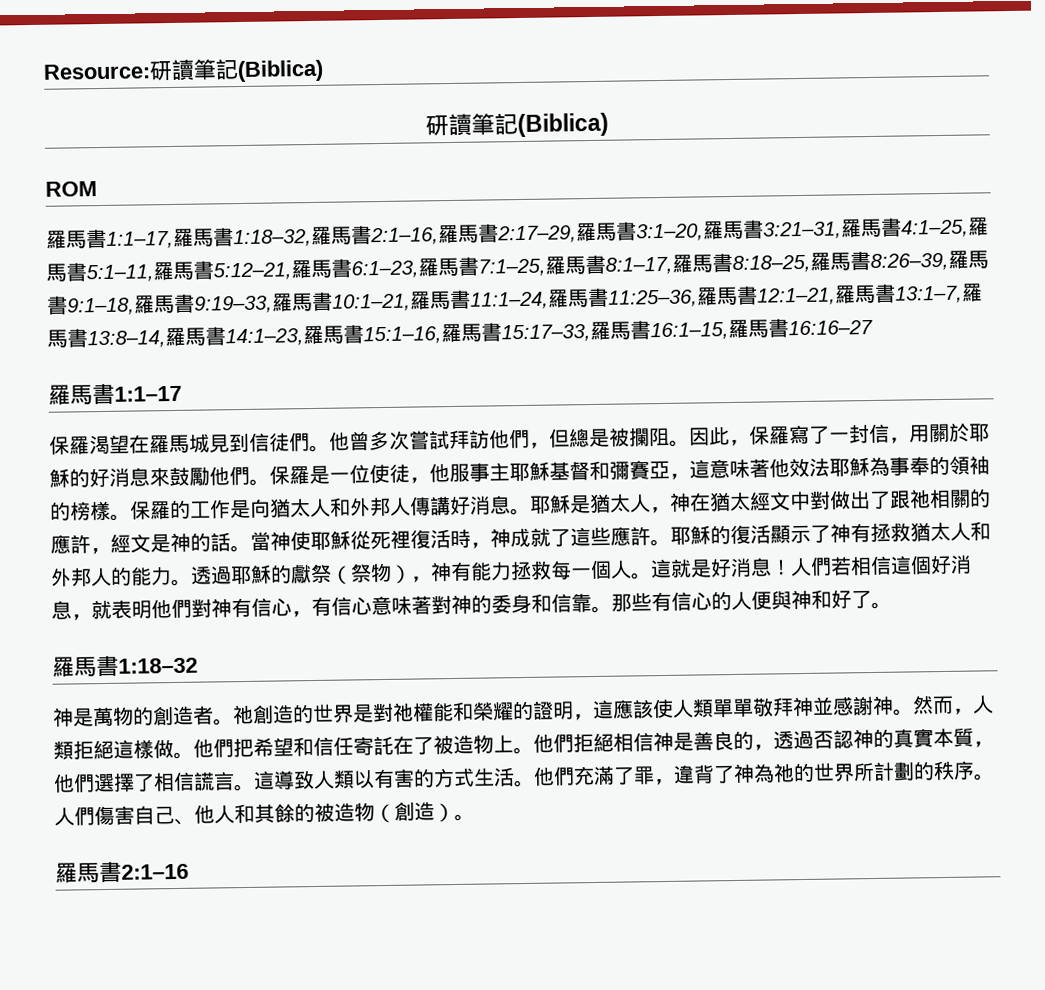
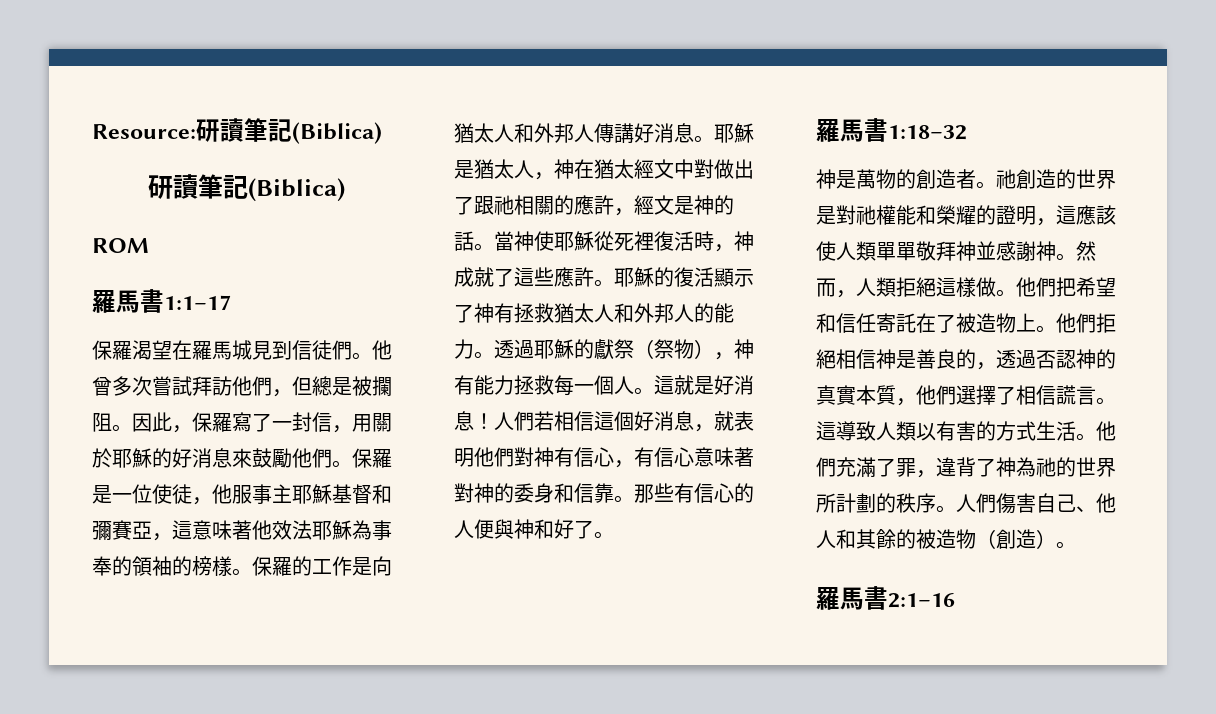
- 羅馬書1:1–17,羅馬書1:18–32,羅馬書2:1–16,羅馬書2:17–29,羅馬書3:1–20,羅馬書3:21–31,羅馬書4:1–25,羅馬書5:1–11,羅馬書5:12–21,羅馬書6:1–23,羅馬書7:1–25,羅馬書8:1–17,羅馬書8:18–25,羅馬書8:26–39,羅馬書9:1–18,羅馬書9:19–33,羅馬書10:1–21,羅馬書11:1–24,羅馬書11:25–36,羅馬書12:1–21,羅馬書13:1–7,羅馬書13:8–14,羅馬書14:1–23,羅馬書15:1–16,羅馬書15:17–33,羅馬書16:1–15,羅馬書16:16–27

